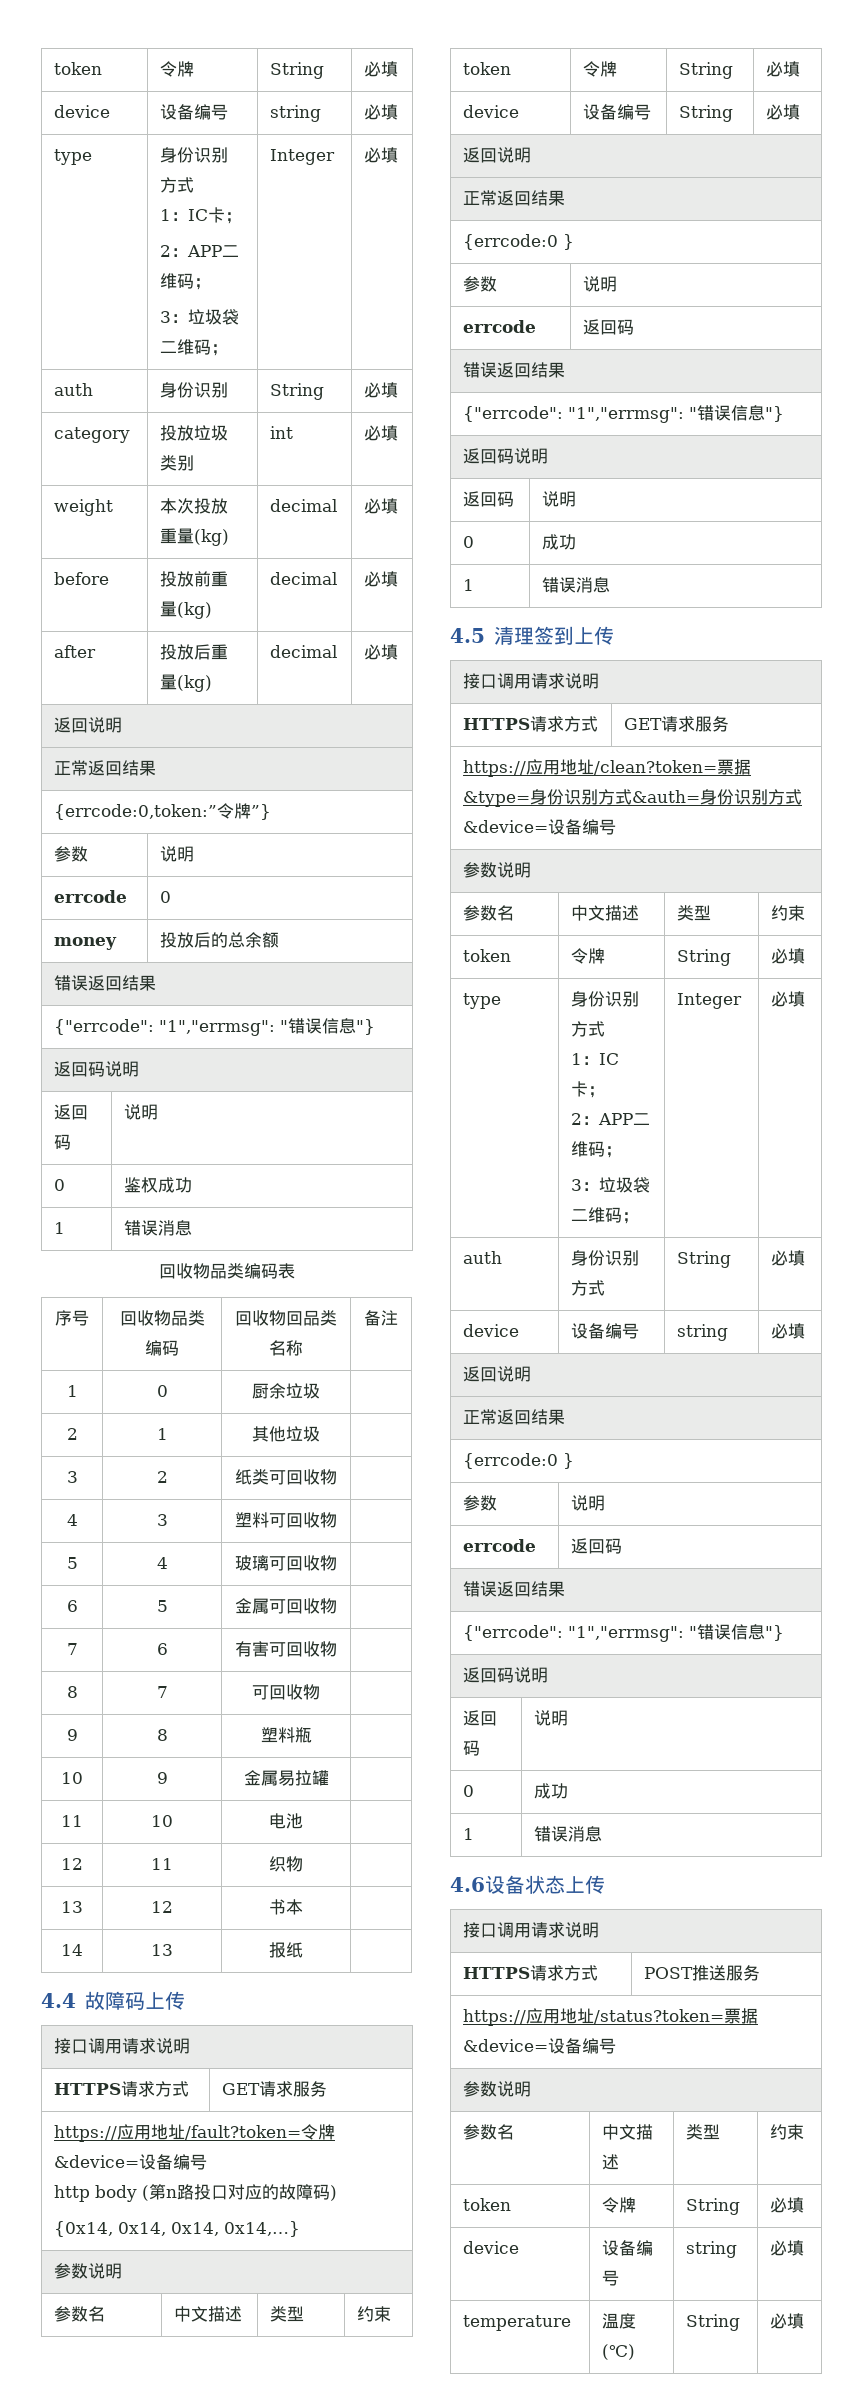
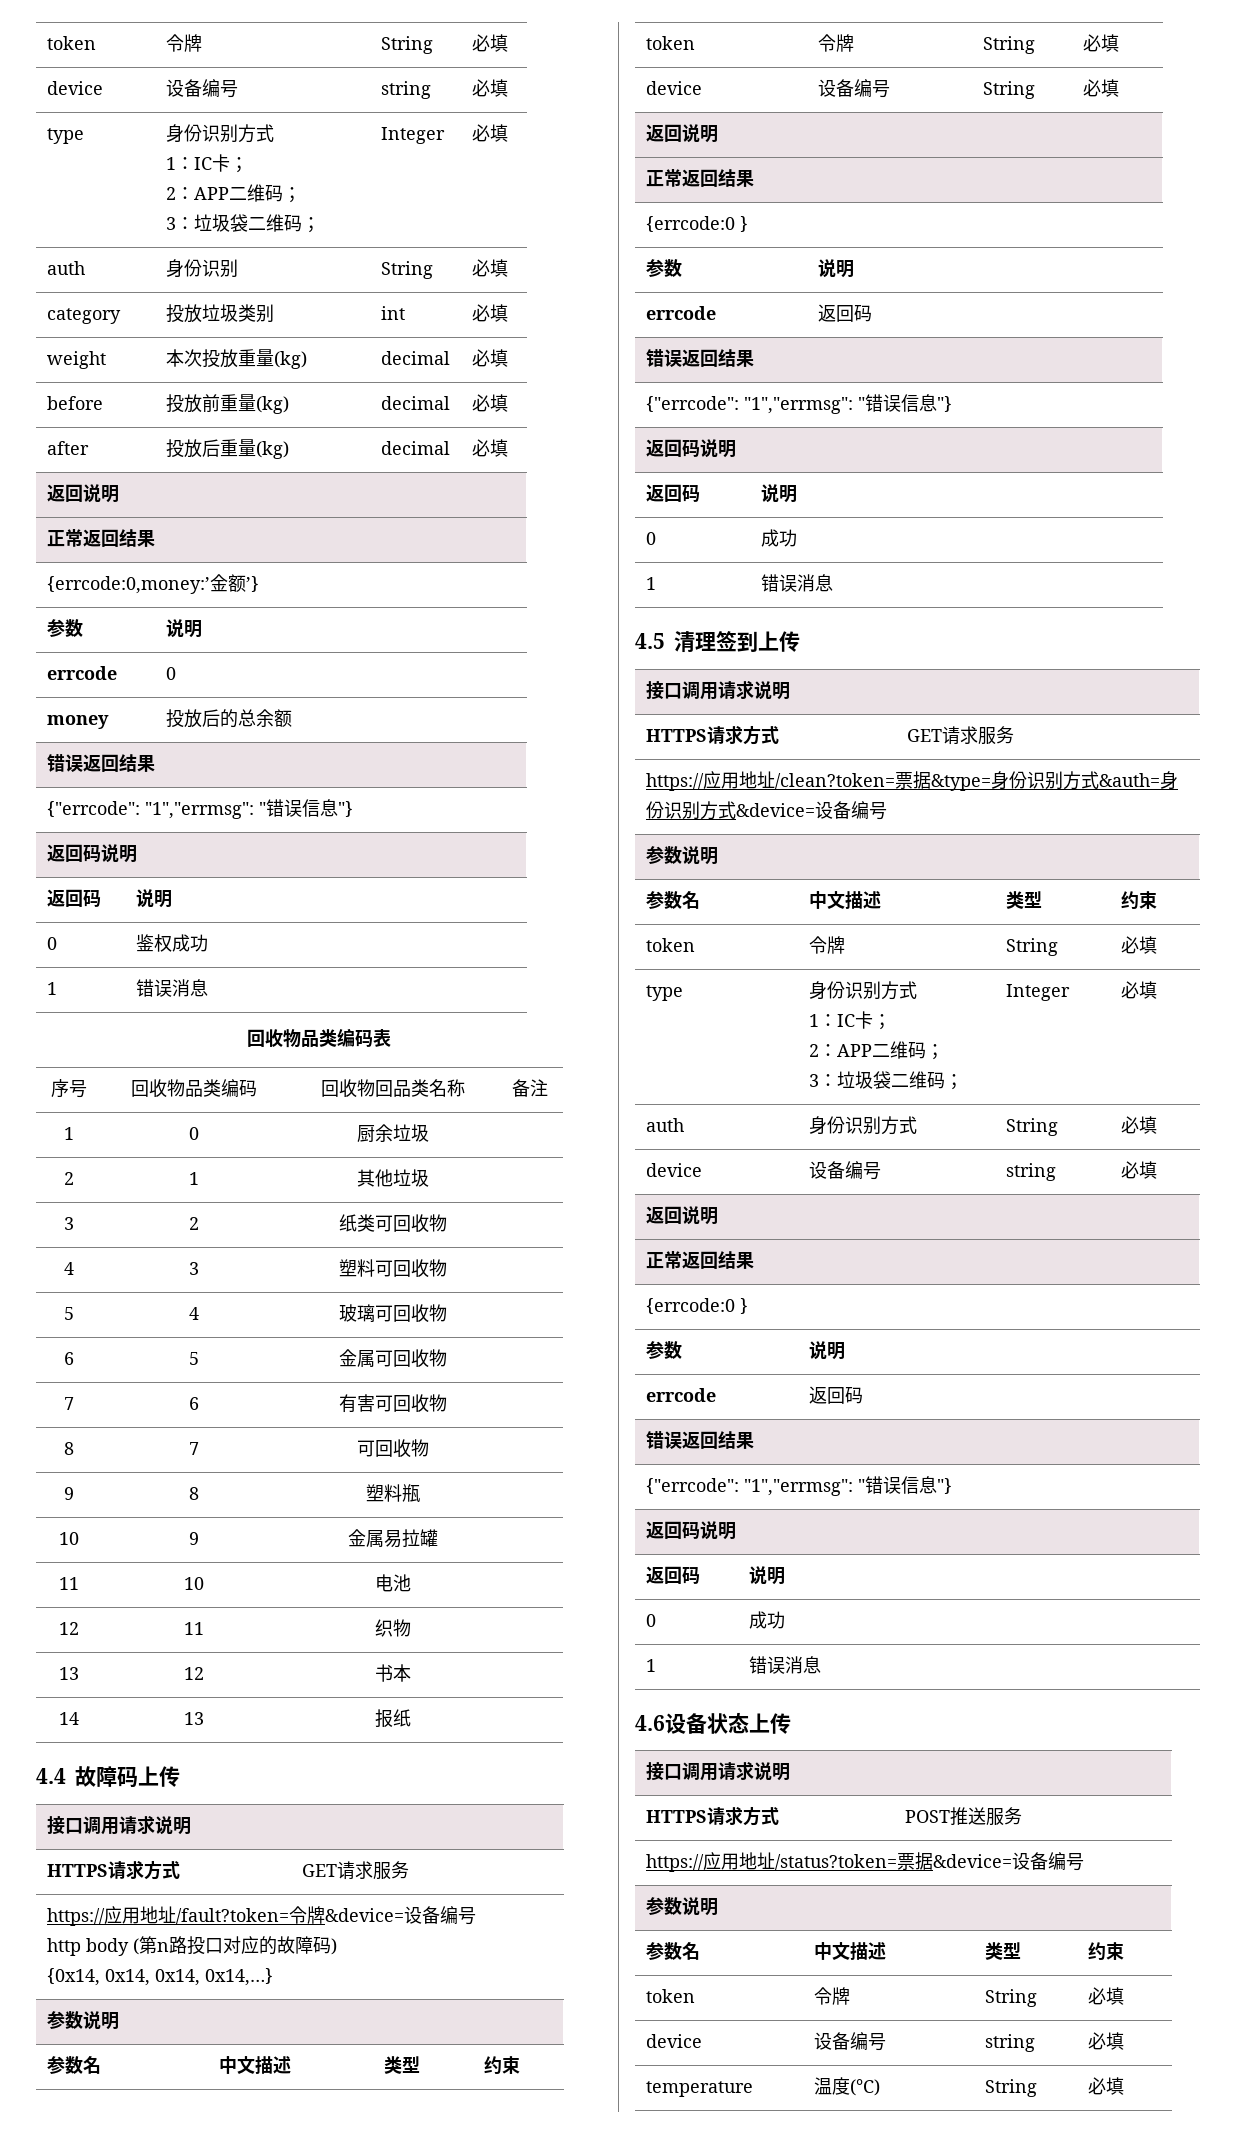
- {errcode:0,token:”令牌”}
+ {errcode:0,money:’金额’}

